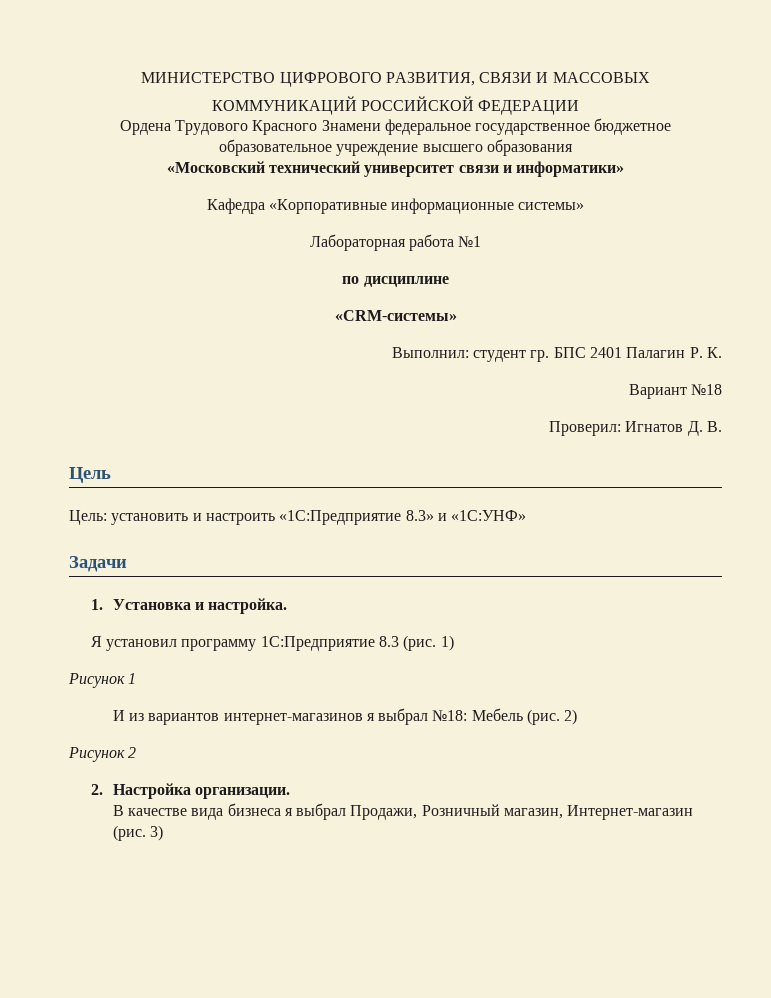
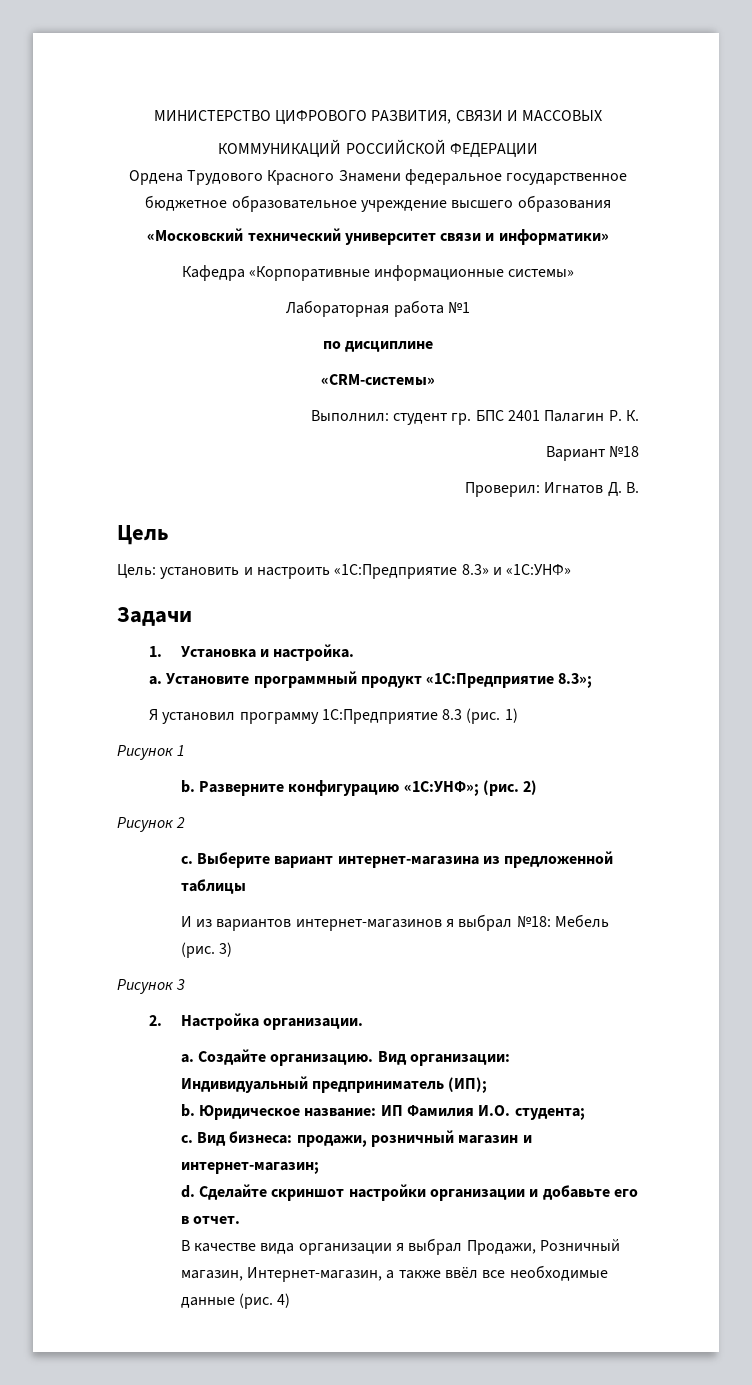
+ a. Установите программный продукт «1С:Предприятие 8.3»;
+ b. Разверните конфигурацию «1С:УНФ»; (рис. 2)
+ Рисунок 2
+ c. Выберите вариант интернет-магазина из предложенной таблицы
- 2)
- Рисунок 2
+ 3)
+ Рисунок 3
+ a. Создайте организацию. Вид организации: Индивидуальный предприниматель (ИП);
+ b. Юридическое название: ИП Фамилия И.О. студента;
+ c. Вид бизнеса: продажи, розничный магазин и интернет-магазин;
+ d. Сделайте скриншот настройки организации и добавьте его в отчет.
- В качестве вида бизнеса я выбрал Продажи, Розничный магазин, Интернет-магазин (рис. 3)
+ В качестве вида организации я выбрал Продажи, Розничный магазин, Интернет-магазин, а также ввёл все необходимые данные (рис. 4)

